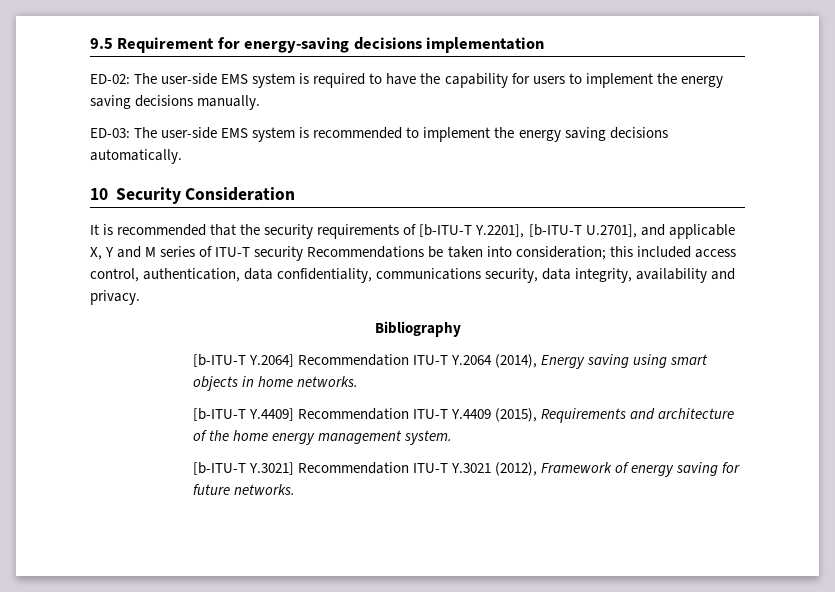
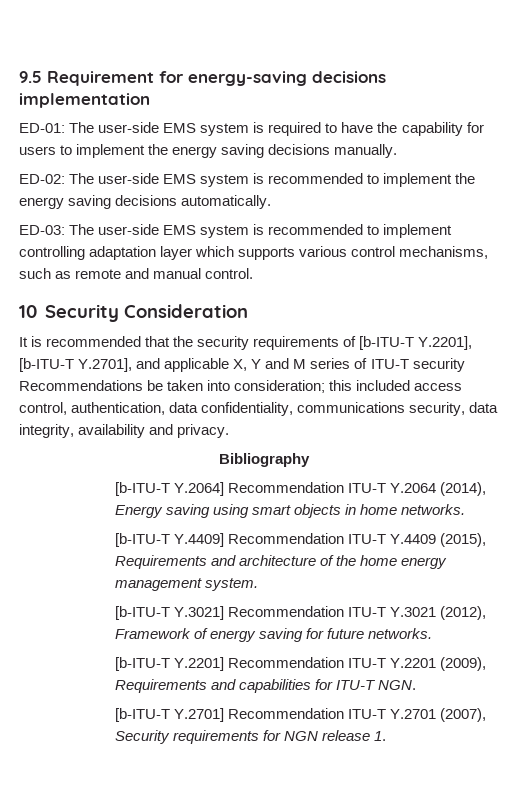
- ED-02: The user-side EMS system is required to have the capability for users to implement the energy saving decisions manually.
+ ED-01: The user-side EMS system is required to have the capability for users to implement the energy saving decisions manually.
- ED-03: The user-side EMS system is recommended to implement the energy saving decisions automatically.
+ ED-02: The user-side EMS system is recommended to implement the energy saving decisions automatically.
+ ED-03: The user-side EMS system is recommended to implement controlling adaptation layer which supports various control mechanisms, such as remote and manual control.
- It is recommended that the security requirements of [b-ITU-T Y.2201], [b-ITU-T U.2701], and applicable X, Y and M series of ITU-T security Recommendations be taken into consideration; this included access control, authentication, data confidentiality, communications security, data integrity, availability and privacy.
+ It is recommended that the security requirements of [b-ITU-T Y.2201], [b-ITU-T Y.2701], and applicable X, Y and M series of ITU-T security Recommendations be taken into consideration; this included access control, authentication, data confidentiality, communications security, data integrity, availability and privacy.
+ [b-ITU-T Y.2201] Recommendation ITU-T Y.2201 (2009), Requirements and capabilities for ITU-T NGN.
+ [b-ITU-T Y.2701] Recommendation ITU-T Y.2701 (2007), Security requirements for NGN release 1.

